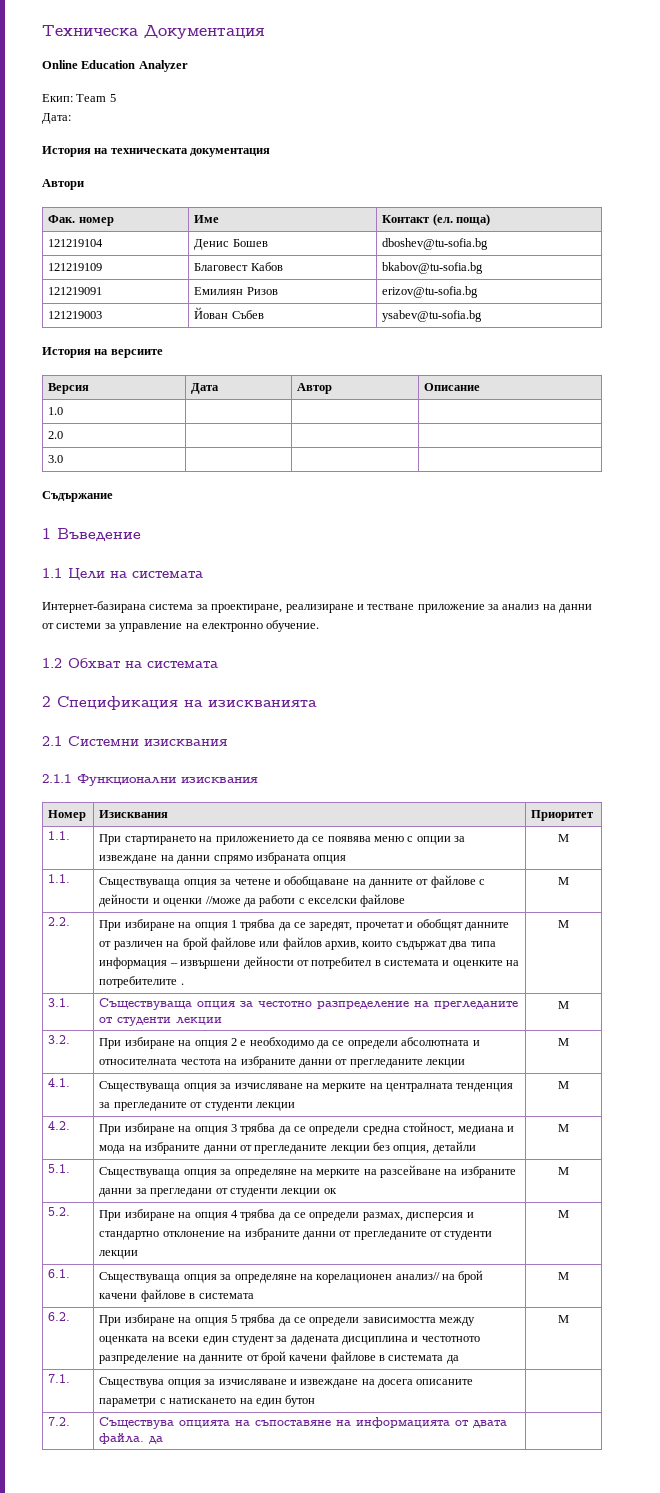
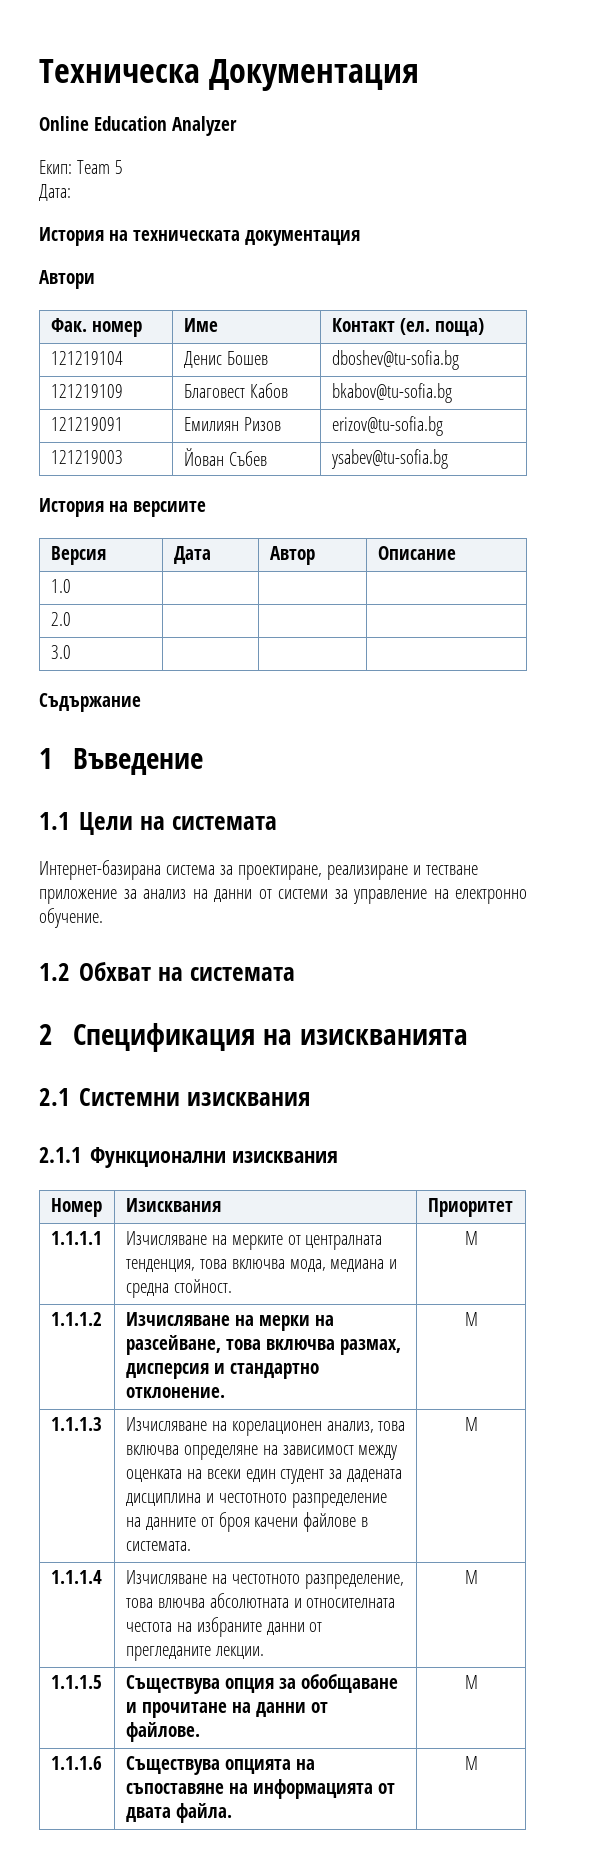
- 1.1. | При стартирането на приложението да се появява меню с опции за извеждане на данни спрямо избраната опция | M
- 1.1. | Съществуваща опция за четене и обобщаване на данните от файлове с дейности и оценки //може да работи с екселски файлове | M
- 2.2. | При избиране на опция 1 трябва да се заредят, прочетат и обобщят данните от различен на брой файлове или файлов архив, които съдържат два типа информация – извършени дейности от потребител в системата и оценките на потребителите . | M
- 3.1. | Съществуваща опция за честотно разпределение на прегледаните от студенти лекции | M
- 3.2. | При избиране на опция 2 е необходимо да се определи абсолютната и относителната честота на избраните данни от прегледаните лекции | M
- 4.1. | Съществуваща опция за изчисляване на мерките на централната тенденция за прегледаните от студенти лекции | M
- 4.2. | При избиране на опция 3 трябва да се определи средна стойност, медиана и мода на избраните данни от прегледаните лекции без опция, детайли | M
- 5.1. | Съществуваща опция за определяне на мерките на разсейване на избраните данни за прегледани от студенти лекции ок | M
- 5.2. | При избиране на опция 4 трябва да се определи размах, дисперсия и стандартно отклонение на избраните данни от прегледаните от студенти лекции | M
- 6.1. | Съществуваща опция за определяне на корелационен анализ// на брой качени файлове в системата | M
- 6.2. | При избиране на опция 5 трябва да се определи зависимостта между оценката на всеки един студент за дадената дисциплина и честотното разпределение на данните от брой качени файлове в системата да | M
- 7.1. | Съществува опция за изчисляване и извеждане на досега описаните параметри с натискането на един бутон |
- 7.2. | Съществува опцията на съпоставяне на информацията от двата файла. да |
+ 1.1.1.1 | Изчисляване на мерките от централната тенденция, това включва мода, медиана и средна стойност. | M
+ 1.1.1.2 | Изчисляване на мерки на разсейване, това включва размах, дисперсия и стандартно отклонение. | M
+ 1.1.1.3 | Изчисляване на корелационен анализ, това включва определяне на зависимост между оценката на всеки един студент за дадената дисциплина и честотното разпределение на данните от броя качени файлове в системата. | M
+ 1.1.1.4 | Изчисляване на честотното разпределение, това влючва абсолютната и относителната честота на избраните данни от прегледаните лекции. | M
+ 1.1.1.5 | Съществува опция за обобщаване и прочитане на данни от файлове. | M
+ 1.1.1.6 | Съществува опцията на съпоставяне на информацията от двата файла. | M

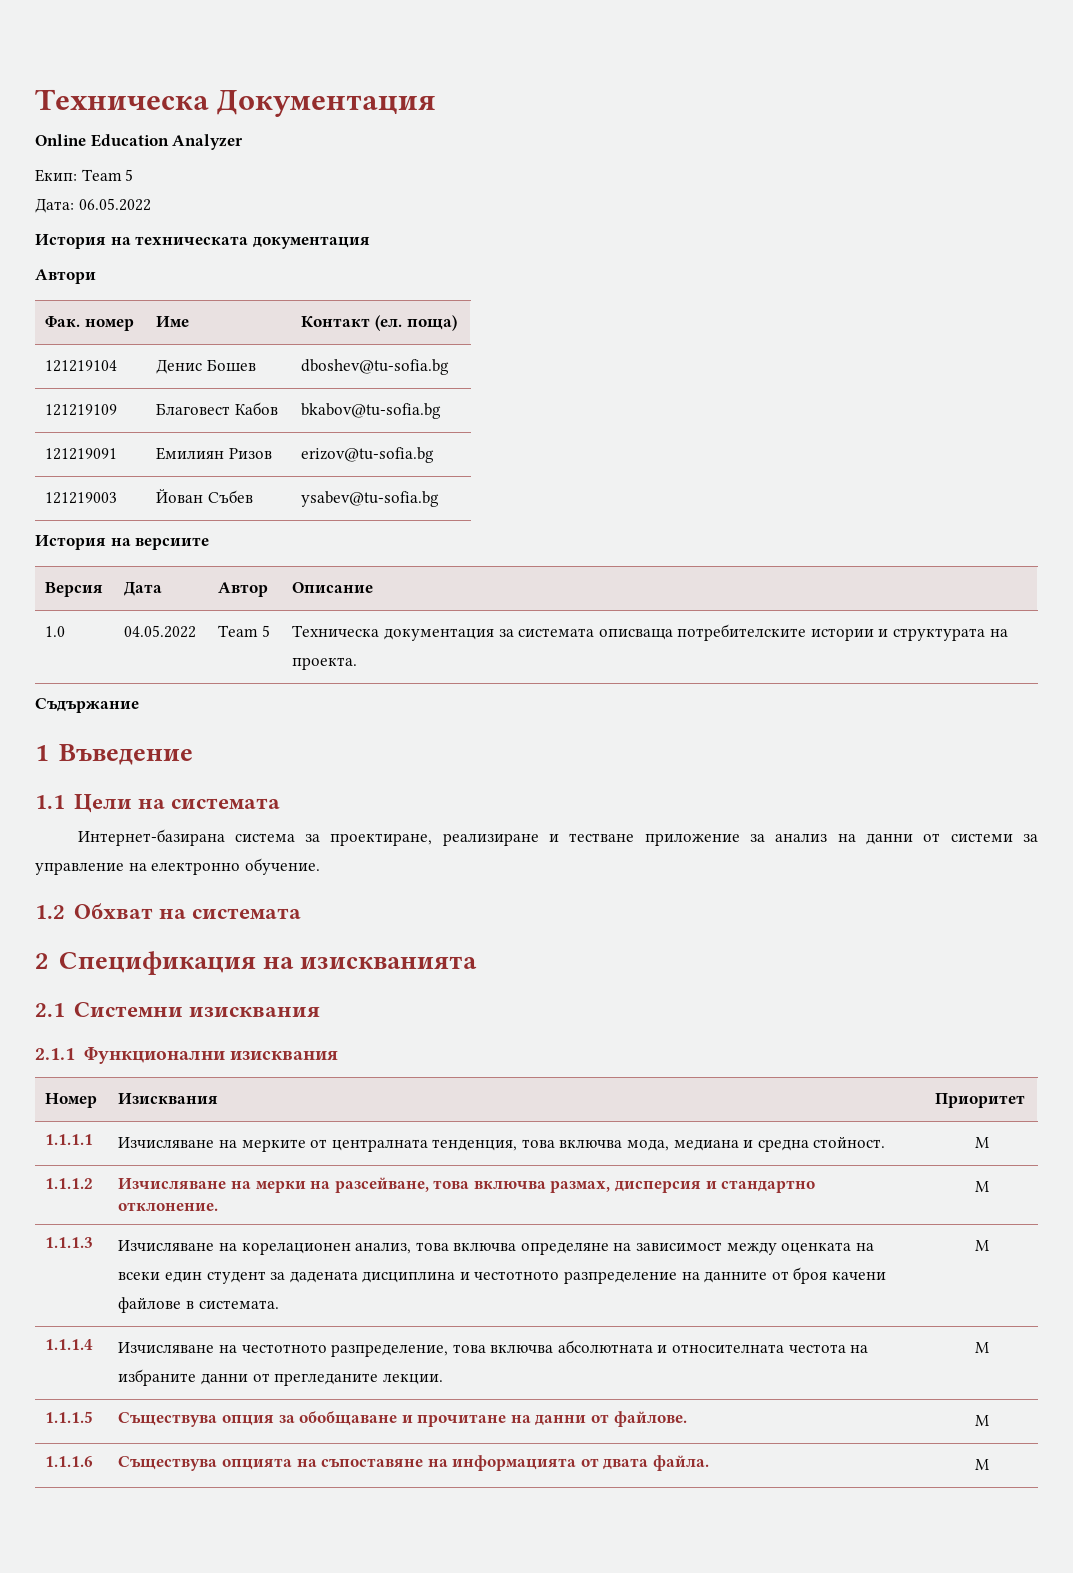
- Дата:
+ Дата: 06.05.2022
- 1.0 | | |
- 2.0 | | |
- 3.0 | | |
+ 1.0 | 04.05.2022 | Team 5 | Техническа документация за системата описваща потребителските истории и структурата на проекта.
- 1.1.1.4 | Изчисляване на честотното разпределение, това влючва абсолютната и относителната честота на избраните данни от прегледаните лекции. | M
+ 1.1.1.4 | Изчисляване на честотното разпределение, това включва абсолютната и относителната честота на избраните данни от прегледаните лекции. | M

